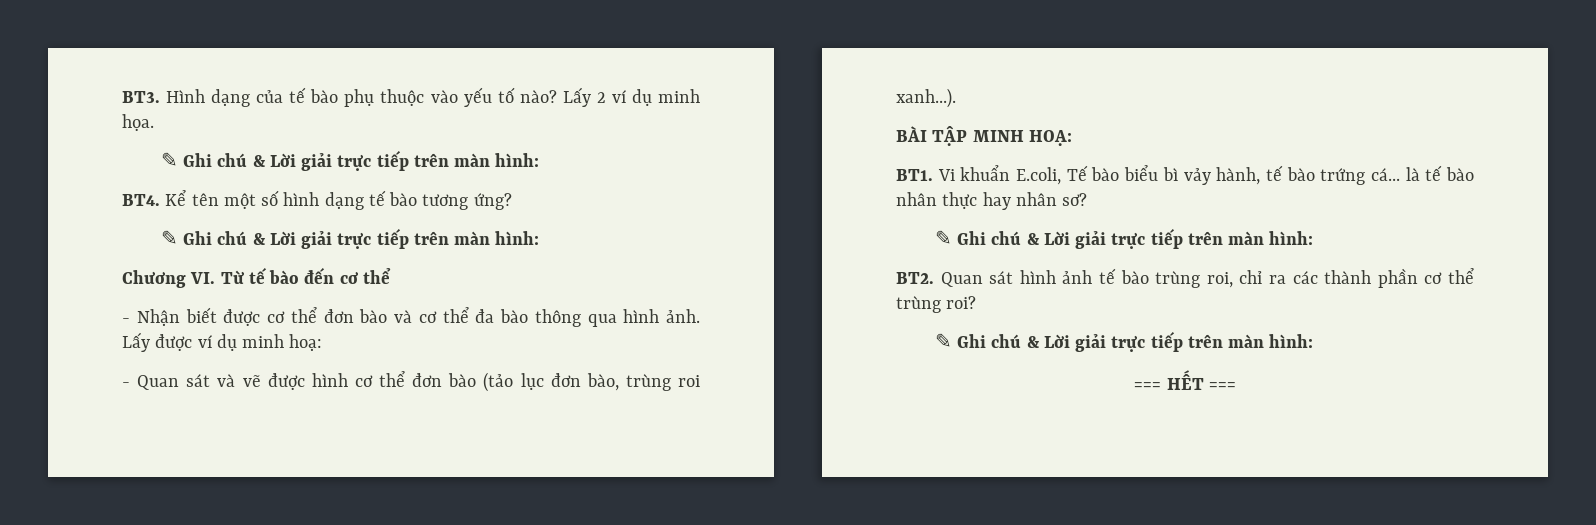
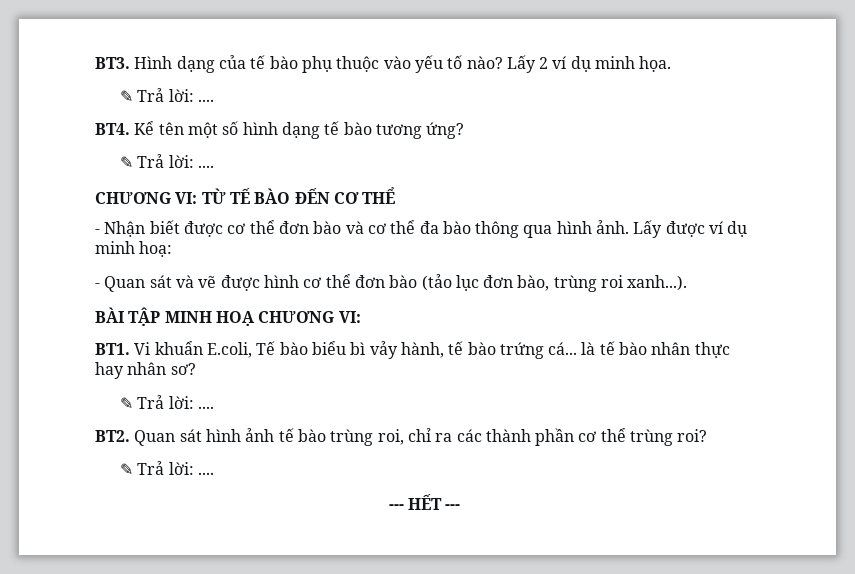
  Lấy 2 ví dụ minh họa.
- ✎ Ghi chú & Lời giải trực tiếp trên màn hình:
+ ✎ Trả lời: ....
  BT4. Kể tên một số hình dạng tế bào tương ứng?
- ✎ Ghi chú & Lời giải trực tiếp trên màn hình:
- Chương VI. Từ tế bào đến cơ thể
+ ✎ Trả lời: ....
+ CHƯƠNG VI: TỪ TẾ BÀO ĐẾN CƠ THỂ
- BÀI TẬP MINH HOẠ:
+ BÀI TẬP MINH HOẠ CHƯƠNG VI:
  BT1. Vi khuẩn E.coli, Tế bào biểu bì vảy hành, tế bào trứng cá... là tế bào nhân thực hay nhân sơ?
- ✎ Ghi chú & Lời giải trực tiếp trên màn hình:
+ ✎ Trả lời: ....
  BT2. Quan sát hình ảnh tế bào trùng roi, chỉ ra các thành phần cơ thể trùng roi?
- ✎ Ghi chú & Lời giải trực tiếp trên màn hình:
- === HẾT ===
+ ✎ Trả lời: ....
+ --- HẾT ---

